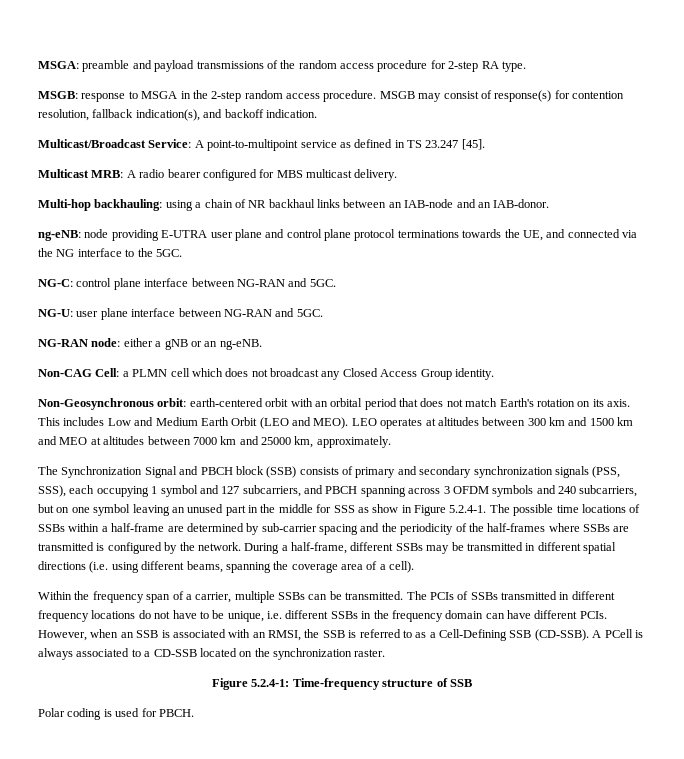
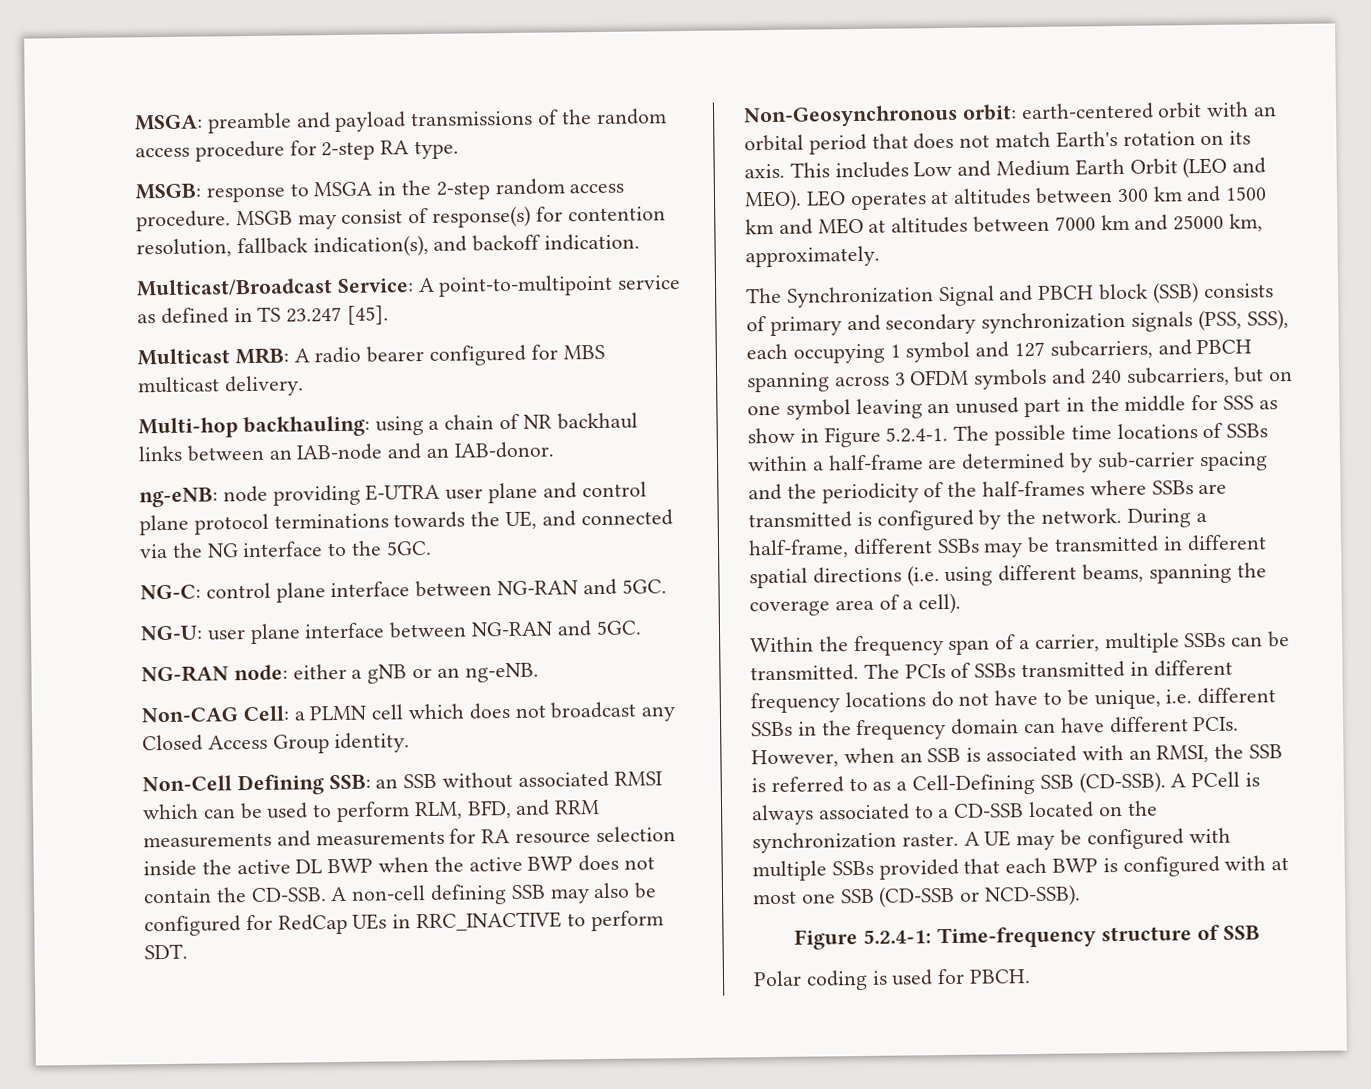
+ Non-Cell Defining SSB: an SSB without associated RMSI which can be used to perform RLM, BFD, and RRM measurements and measurements for RA resource selection inside the active DL BWP when the active BWP does not contain the CD-SSB. A non-cell defining SSB may also be configured for RedCap UEs in RRC_INACTIVE to perform SDT.
+ A UE may be configured with multiple SSBs provided that each BWP is configured with at most one SSB (CD-SSB or NCD-SSB).

